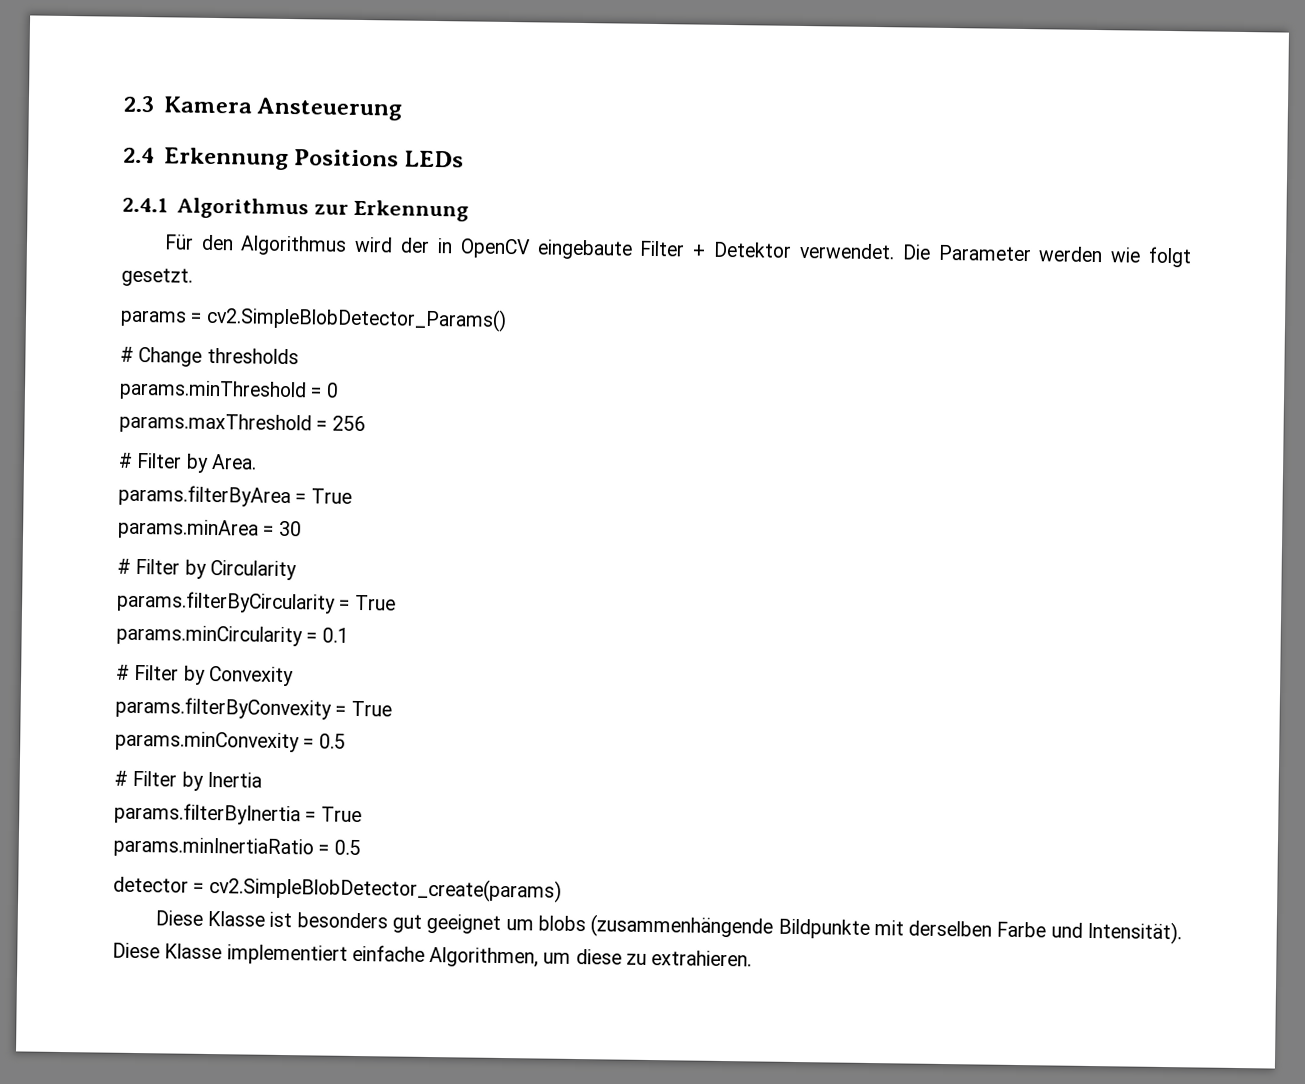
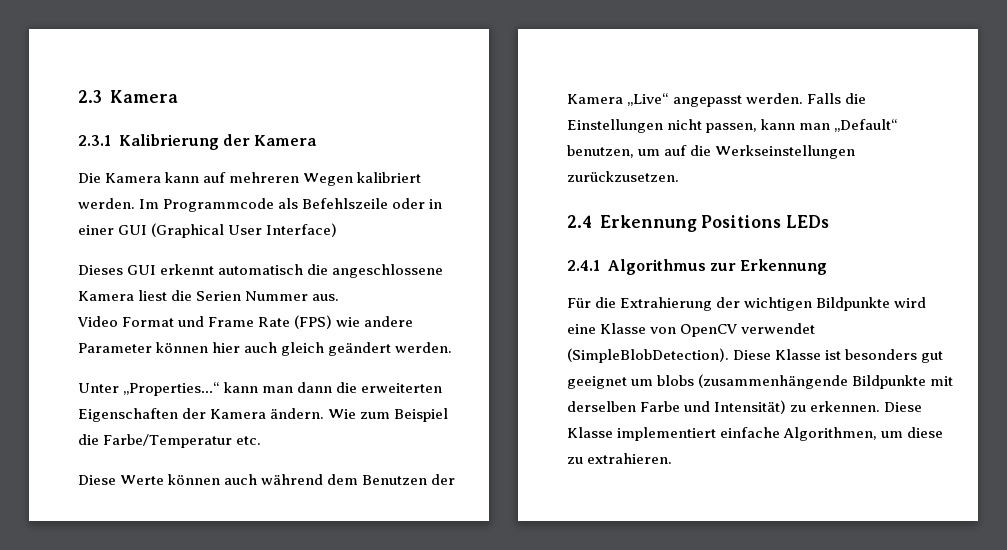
- 2.3 Kamera Ansteuerung
+ 2.3 Kamera
+ 2.3.1 Kalibrierung der Kamera
+ Die Kamera kann auf mehreren Wegen kalibriert werden. Im Programmcode als Befehlszeile oder in einer GUI (Graphical User Interface)
+ Dieses GUI erkennt automatisch die angeschlossene Kamera liest die Serien Nummer aus.
+ Video Format und Frame Rate (FPS) wie andere Parameter können hier auch gleich geändert werden.
+ Unter „Properties…“ kann man dann die erweiterten Eigenschaften der Kamera ändern. Wie zum Beispiel die Farbe/Temperatur etc.
+ Diese Werte können auch während dem Benutzen der Kamera „Live“ angepasst werden. Falls die Einstellungen nicht passen, kann man „Default“ benutzen, um auf die Werkseinstellungen zurückzusetzen.
- Für den Algorithmus wird der in OpenCV eingebaute Filter + Detektor verwendet. Die Parameter werden wie folgt gesetzt.
- params = cv2.SimpleBlobDetector_Params()
- # Change thresholds
- params.minThreshold = 0
- params.maxThreshold = 256
- # Filter by Area.
- params.filterByArea = True
- params.minArea = 30
- # Filter by Circularity
- params.filterByCircularity = True
- params.minCircularity = 0.1
- # Filter by Convexity
- params.filterByConvexity = True
- params.minConvexity = 0.5
- # Filter by Inertia
- params.filterByInertia = True
- params.minInertiaRatio = 0.5
- detector = cv2.SimpleBlobDetector_create(params)
- Diese Klasse ist besonders gut geeignet um blobs (zusammenhängende Bildpunkte mit derselben Farbe und Intensität).
+ Für die Extrahierung der wichtigen Bildpunkte wird eine Klasse von OpenCV verwendet (SimpleBlobDetection). Diese Klasse ist besonders gut geeignet um blobs (zusammenhängende Bildpunkte mit derselben Farbe und Intensität) zu erkennen.

